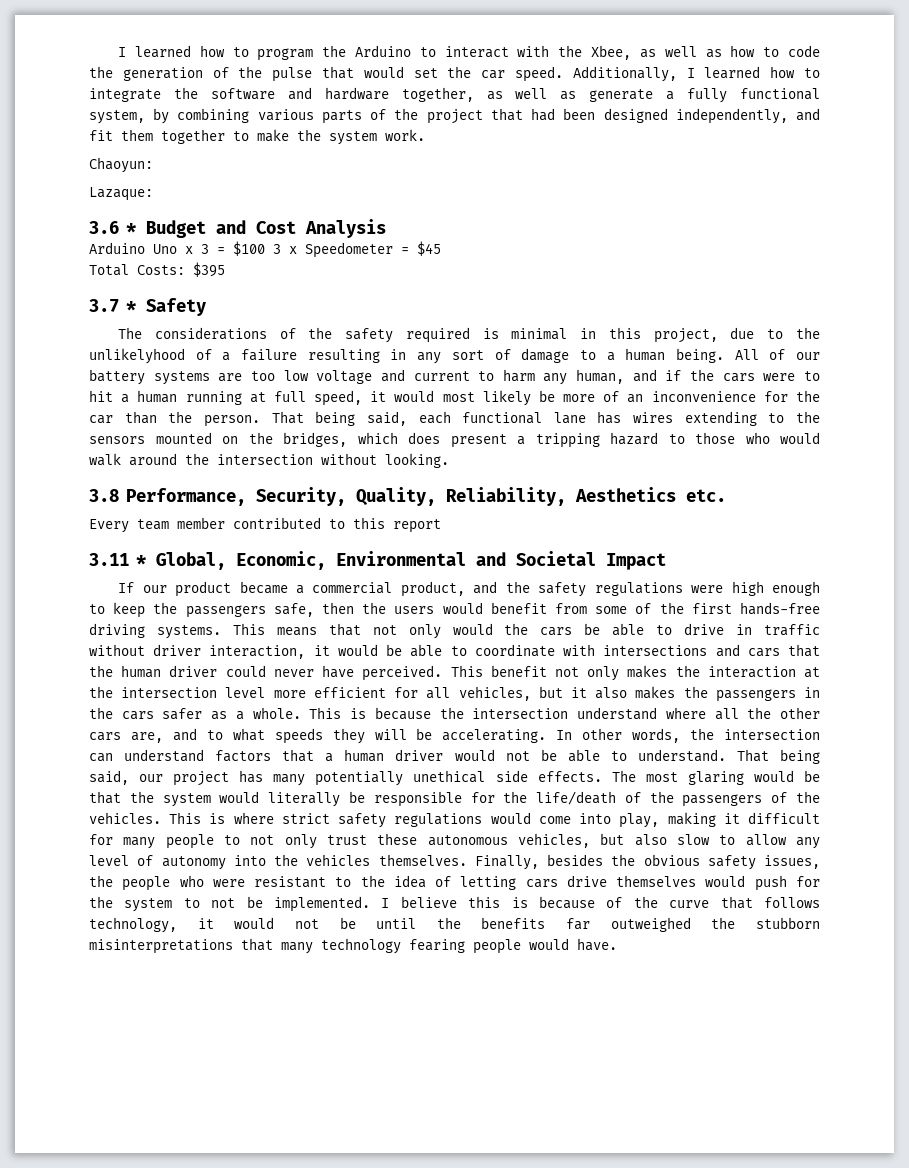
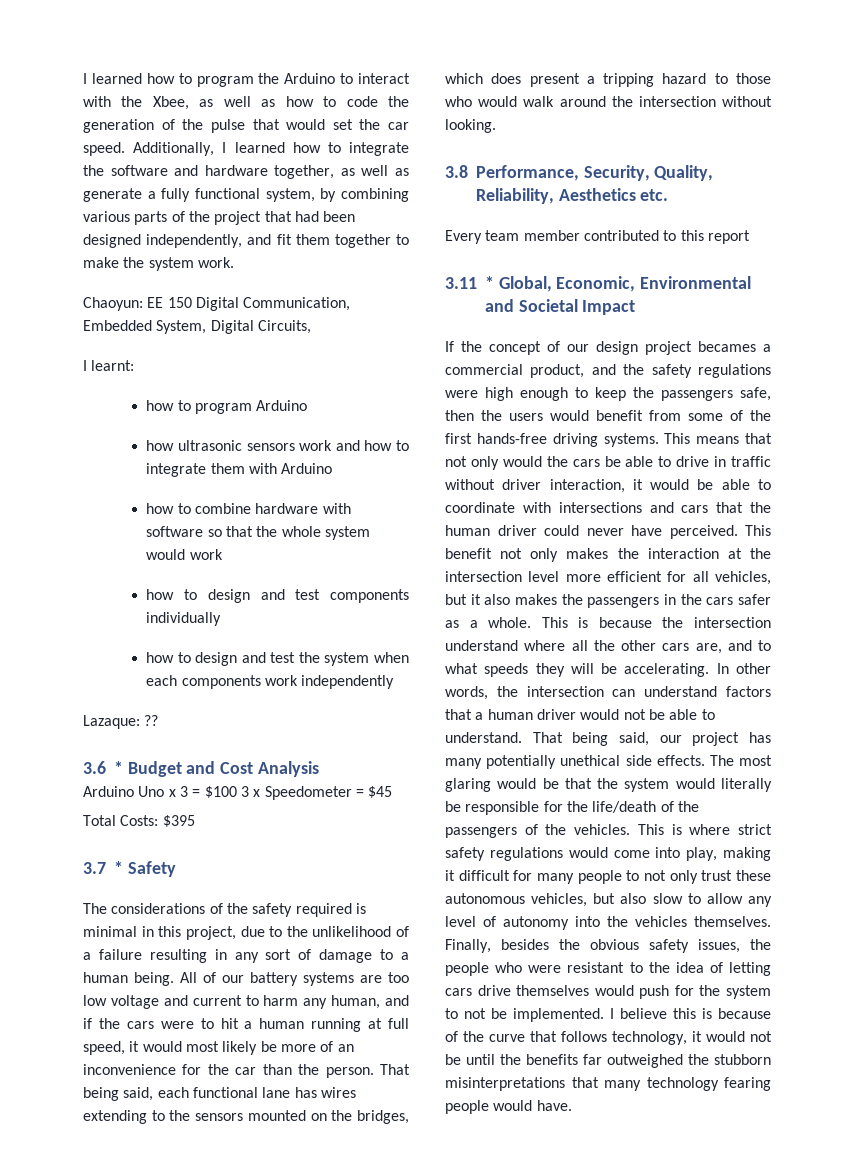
- Chaoyun:
+ Chaoyun: EE 150 Digital Communication, Embedded System, Digital Circuits,
+ I learnt:
+ how to program Arduino
+ how ultrasonic sensors work and how to integrate them with Arduino
+ how to combine hardware with software so that the whole system would work
+ how to design and test components individually
+ how to design and test the system when each components work independently
- Lazaque:
+ Lazaque: ??
- The considerations of the safety required is minimal in this project, due to the unlikelyhood of a failure resulting in any sort of damage to a human being.
+ The considerations of the safety required is minimal in this project, due to the unlikelihood of a failure resulting in any sort of damage to a human being.
- If our product became a commercial product, and the safety regulations were high enough to keep the passengers safe, then the users would benefit from some of the first hands-free driving systems.
+ If the concept of our design project becames a commercial product, and the safety regulations were high enough to keep the passengers safe, then the users would benefit from some of the first hands-free driving systems.

